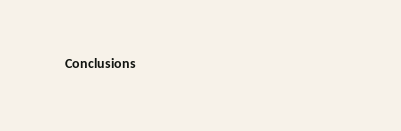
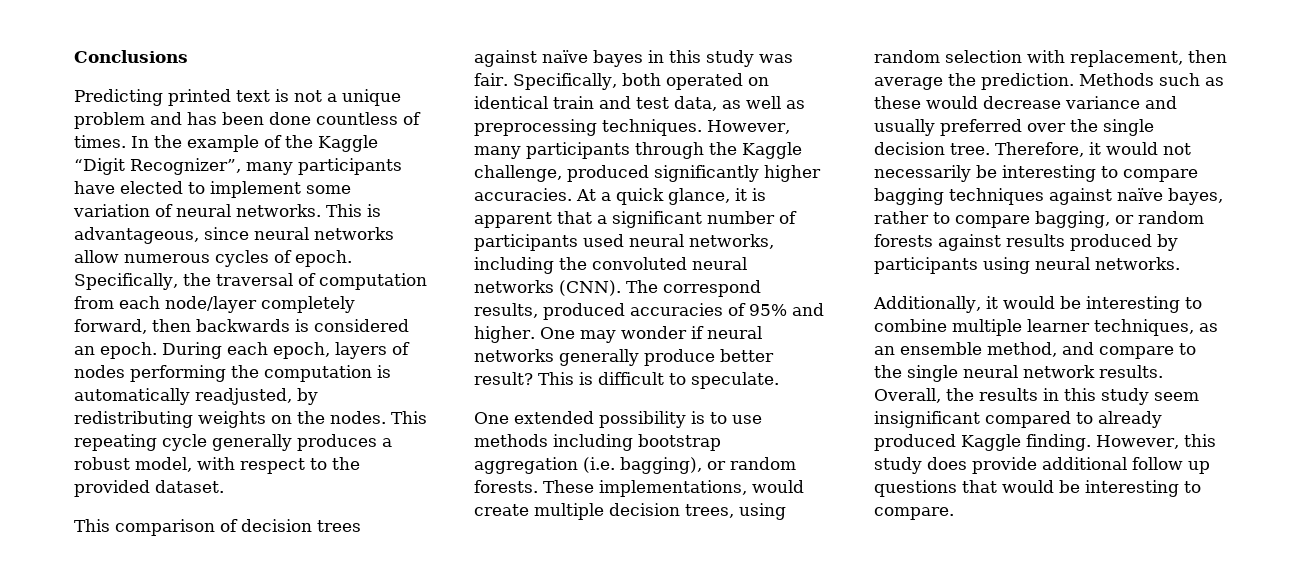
+ Predicting printed text is not a unique problem and has been done countless of times. In the example of the Kaggle “Digit Recognizer”, many participants have elected to implement some variation of neural networks. This is advantageous, since neural networks allow numerous cycles of epoch. Specifically, the traversal of computation from each node/layer completely forward, then backwards is considered an epoch. During each epoch, layers of nodes performing the computation is automatically readjusted, by redistributing weights on the nodes. This repeating cycle generally produces a robust model, with respect to the provided dataset.
+ This comparison of decision trees against naïve bayes in this study was fair. Specifically, both operated on identical train and test data, as well as preprocessing techniques. However, many participants through the Kaggle challenge, produced significantly higher accuracies. At a quick glance, it is apparent that a significant number of participants used neural networks, including the convoluted neural networks (CNN). The correspond results, produced accuracies of 95% and higher. One may wonder if neural networks generally produce better result? This is difficult to speculate.
+ One extended possibility is to use methods including bootstrap aggregation (i.e. bagging), or random forests. These implementations, would create multiple decision trees, using random selection with replacement, then average the prediction. Methods such as these would decrease variance and usually preferred over the single decision tree. Therefore, it would not necessarily be interesting to compare bagging techniques against naïve bayes, rather to compare bagging, or random forests against results produced by participants using neural networks.
+ Additionally, it would be interesting to combine multiple learner techniques, as an ensemble method, and compare to the single neural network results. Overall, the results in this study seem insignificant compared to already produced Kaggle finding. However, this study does provide additional follow up questions that would be interesting to compare.

